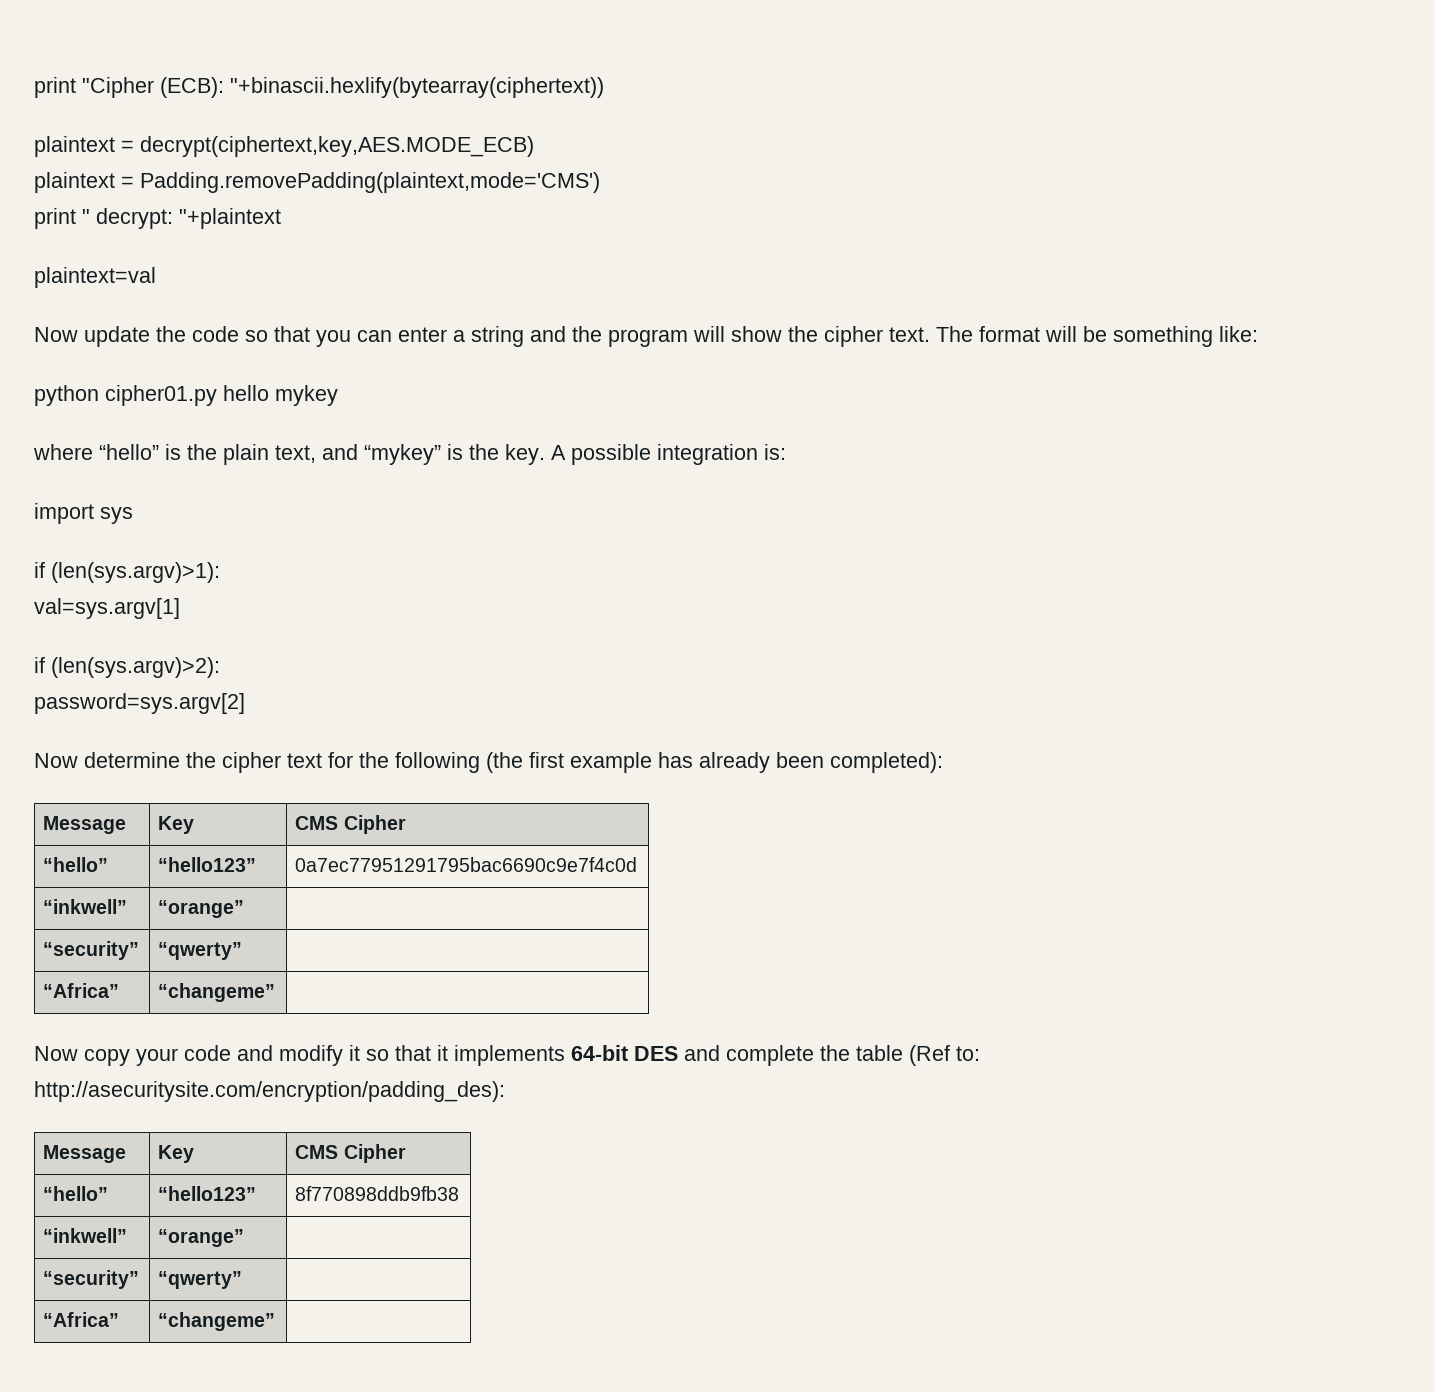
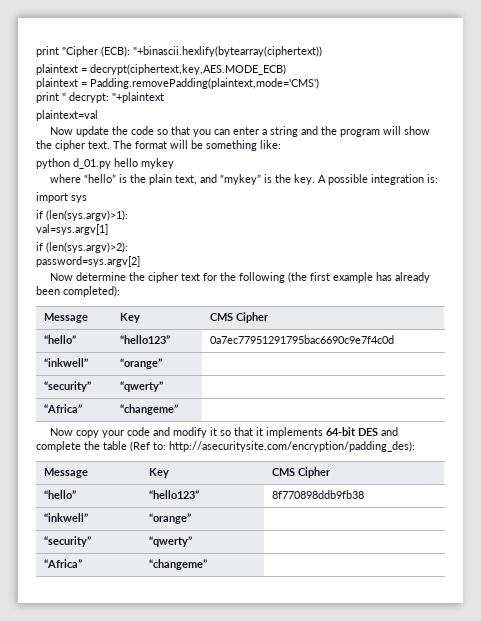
- python cipher01.py hello mykey
+ python d_01.py hello mykey

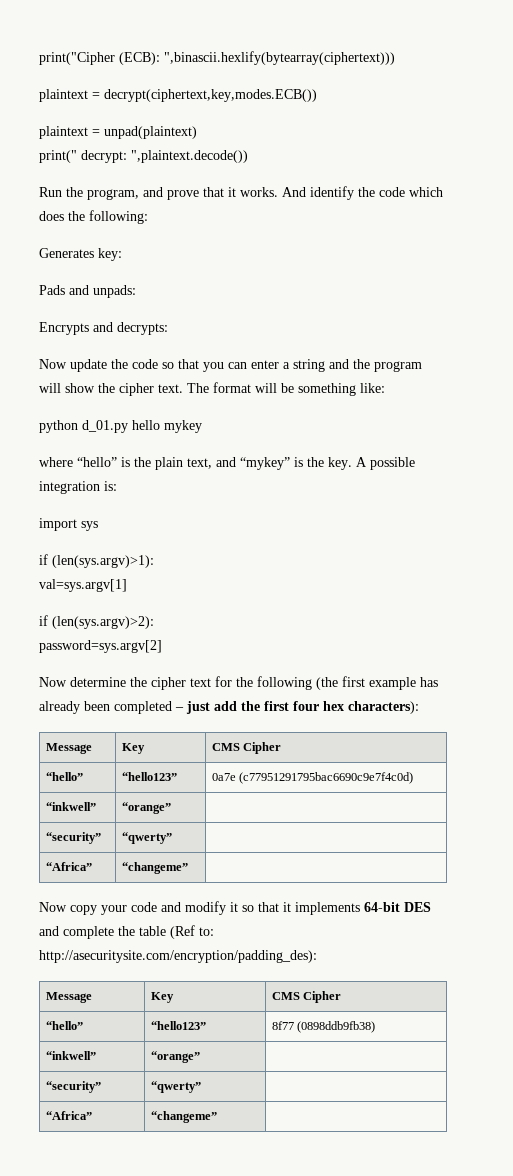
- print "Cipher (ECB): "+binascii.hexlify(bytearray(ciphertext))
- plaintext = decrypt(ciphertext,key,AES.MODE_ECB)
- plaintext = Padding.removePadding(plaintext,mode='CMS')
- print " decrypt: "+plaintext
- plaintext=val
+ print("Cipher (ECB): ",binascii.hexlify(bytearray(ciphertext)))
+ plaintext = decrypt(ciphertext,key,modes.ECB())
+ plaintext = unpad(plaintext)
+ print(" decrypt: ",plaintext.decode())
+ Run the program, and prove that it works. And identify the code which does the following:
+ Generates key:
+ Pads and unpads:
+ Encrypts and decrypts:
- Now determine the cipher text for the following (the first example has already been completed):
+ Now determine the cipher text for the following (the first example has already been completed – just add the first four hex characters):
  Message | Key | CMS Cipher
- “hello” | “hello123” | 0a7ec77951291795bac6690c9e7f4c0d
+ “hello” | “hello123” | 0a7e (c77951291795bac6690c9e7f4c0d)
- “hello” | “hello123” | 8f770898ddb9fb38
+ “hello” | “hello123” | 8f77 (0898ddb9fb38)

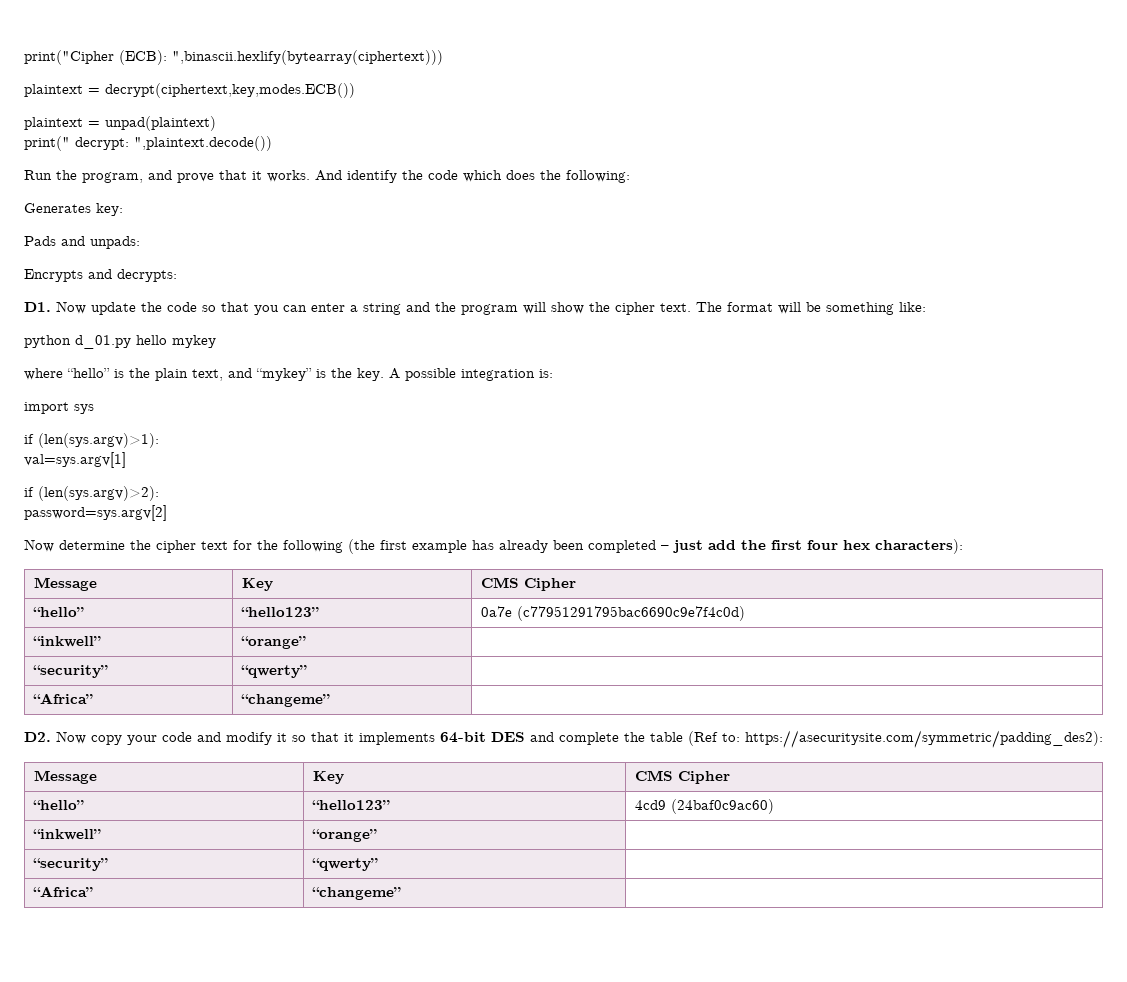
- Now update the code so that you can enter a string and the program will show the cipher text.
+ D1. Now update the code so that you can enter a string and the program will show the cipher text.
- Now copy your code and modify it so that it implements 64-bit DES and complete the table (Ref to: http://asecuritysite.com/encryption/padding_des):
+ D2. Now copy your code and modify it so that it implements 64-bit DES and complete the table (Ref to: https://asecuritysite.com/symmetric/padding_des2):
  Message | Key | CMS Cipher
- “hello” | “hello123” | 8f77 (0898ddb9fb38)
+ “hello” | “hello123” | 4cd9 (24baf0c9ac60)

